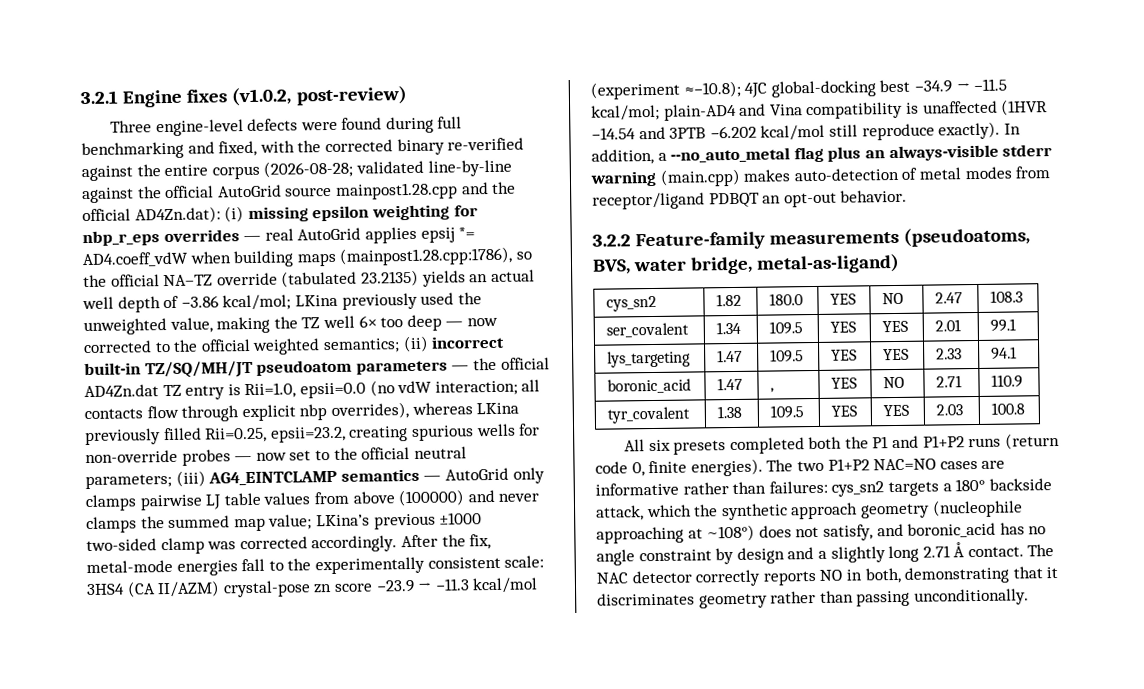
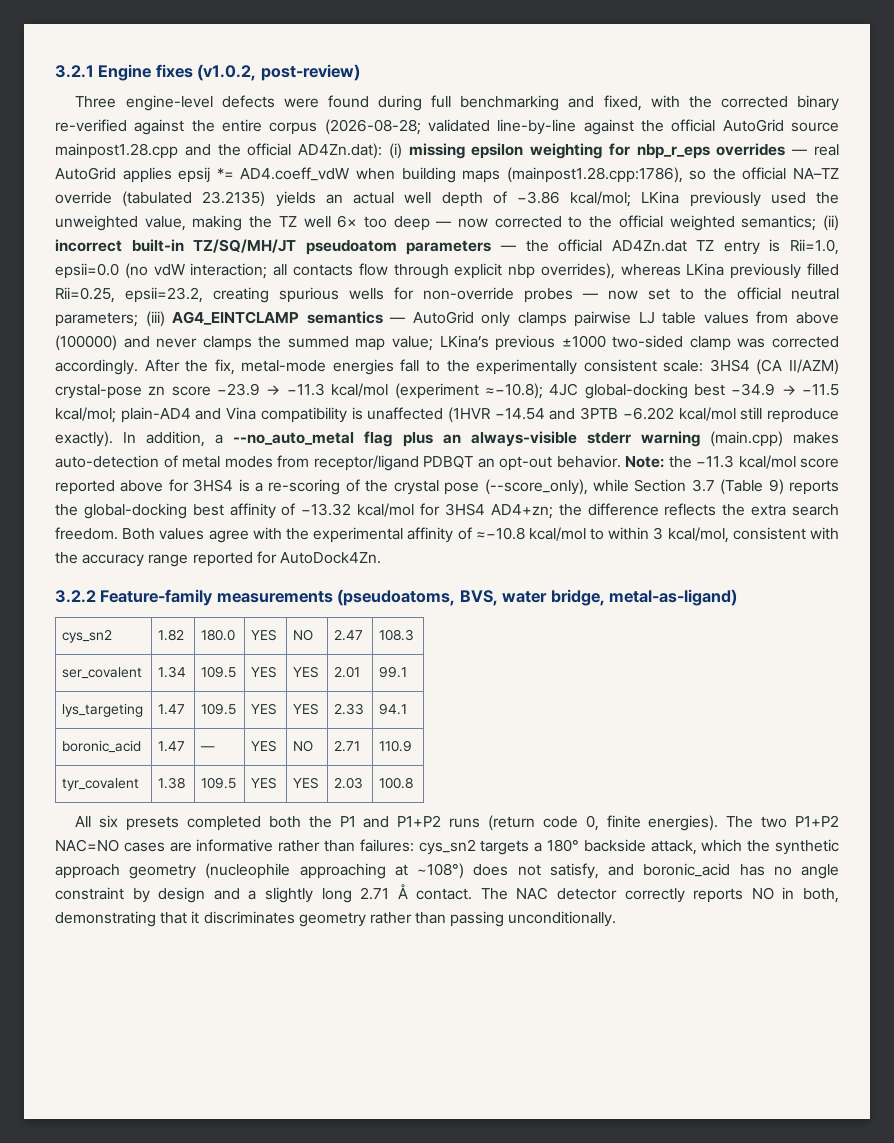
+ Note: the −11.3 kcal/mol score reported above for 3HS4 is a re-scoring of the crystal pose (--score_only), while Section 3.7 (Table 9) reports the global-docking best affinity of −13.32 kcal/mol for 3HS4 AD4+zn; the difference reflects the extra search freedom. Both values agree with the experimental affinity of ≈−10.8 kcal/mol to within 3 kcal/mol, consistent with the accuracy range reported for AutoDock4Zn.
- boronic_acid | 1.47 | , | YES | NO | 2.71 | 110.9
+ boronic_acid | 1.47 | — | YES | NO | 2.71 | 110.9

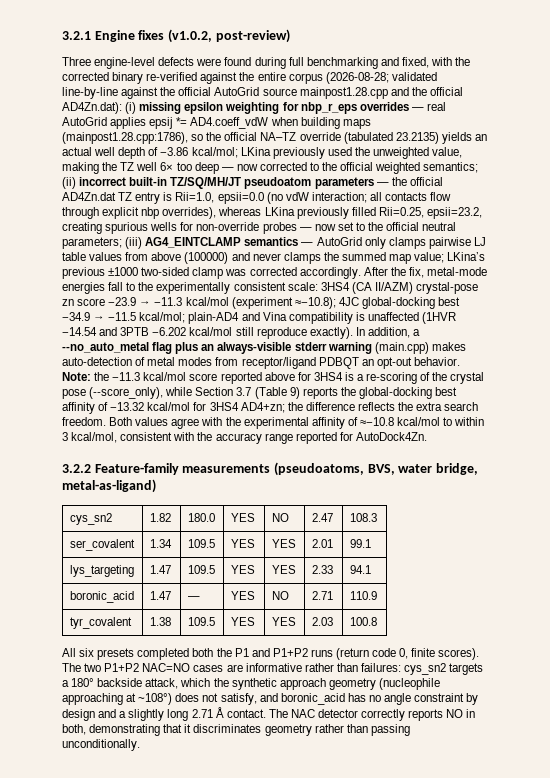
- All six presets completed both the P1 and P1+P2 runs (return code 0, finite energies).
+ All six presets completed both the P1 and P1+P2 runs (return code 0, finite scores).

